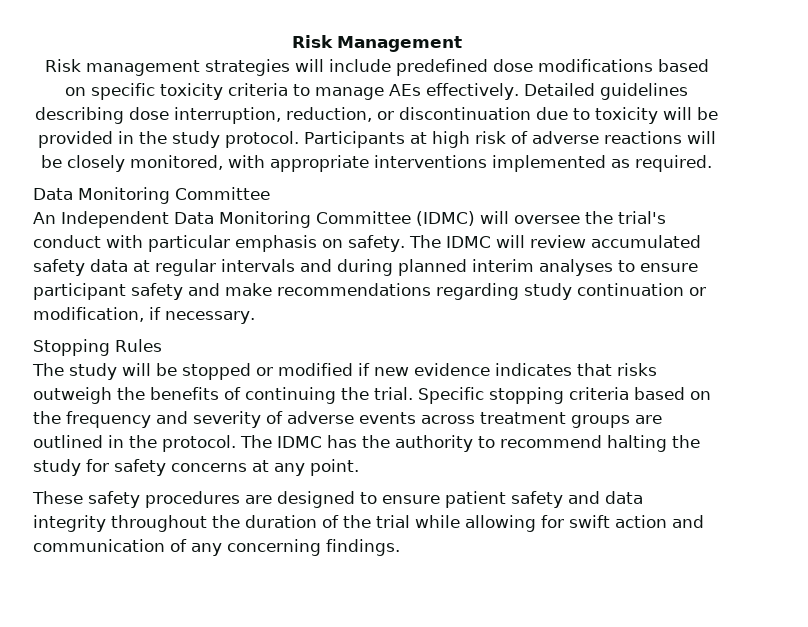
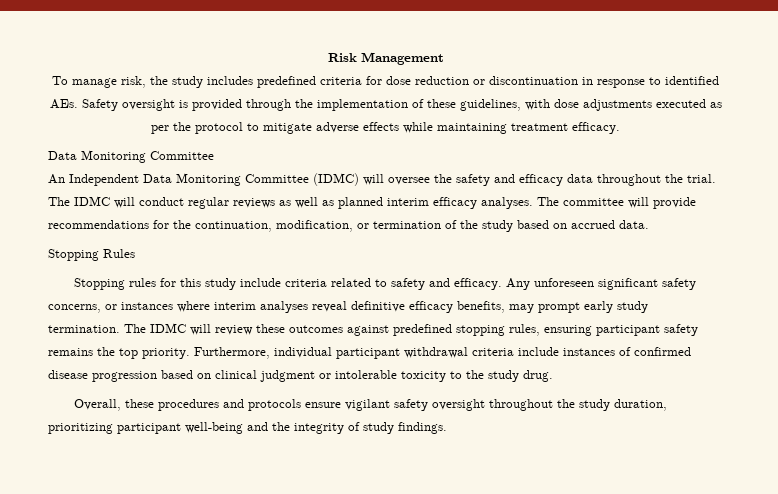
- Risk management strategies will include predefined dose modifications based on specific toxicity criteria to manage AEs effectively. Detailed guidelines describing dose interruption, reduction, or discontinuation due to toxicity will be provided in the study protocol. Participants at high risk of adverse reactions will be closely monitored, with appropriate interventions implemented as required.
+ To manage risk, the study includes predefined criteria for dose reduction or discontinuation in response to identified AEs. Safety oversight is provided through the implementation of these guidelines, with dose adjustments executed as per the protocol to mitigate adverse effects while maintaining treatment efficacy.
- An Independent Data Monitoring Committee (IDMC) will oversee the trial's conduct with particular emphasis on safety. The IDMC will review accumulated safety data at regular intervals and during planned interim analyses to ensure participant safety and make recommendations regarding study continuation or modification, if necessary.
+ An Independent Data Monitoring Committee (IDMC) will oversee the safety and efficacy data throughout the trial. The IDMC will conduct regular reviews as well as planned interim efficacy analyses. The committee will provide recommendations for the continuation, modification, or termination of the study based on accrued data.
  Stopping Rules
- The study will be stopped or modified if new evidence indicates that risks outweigh the benefits of continuing the trial. Specific stopping criteria based on the frequency and severity of adverse events across treatment groups are outlined in the protocol. The IDMC has the authority to recommend halting the study for safety concerns at any point.
- These safety procedures are designed to ensure patient safety and data integrity throughout the duration of the trial while allowing for swift action and communication of any concerning findings.
+ Stopping rules for this study include criteria related to safety and efficacy. Any unforeseen significant safety concerns, or instances where interim analyses reveal definitive efficacy benefits, may prompt early study termination. The IDMC will review these outcomes against predefined stopping rules, ensuring participant safety remains the top priority. Furthermore, individual participant withdrawal criteria include instances of confirmed disease progression based on clinical judgment or intolerable toxicity to the study drug.
+ Overall, these procedures and protocols ensure vigilant safety oversight throughout the study duration, prioritizing participant well-being and the integrity of study findings.

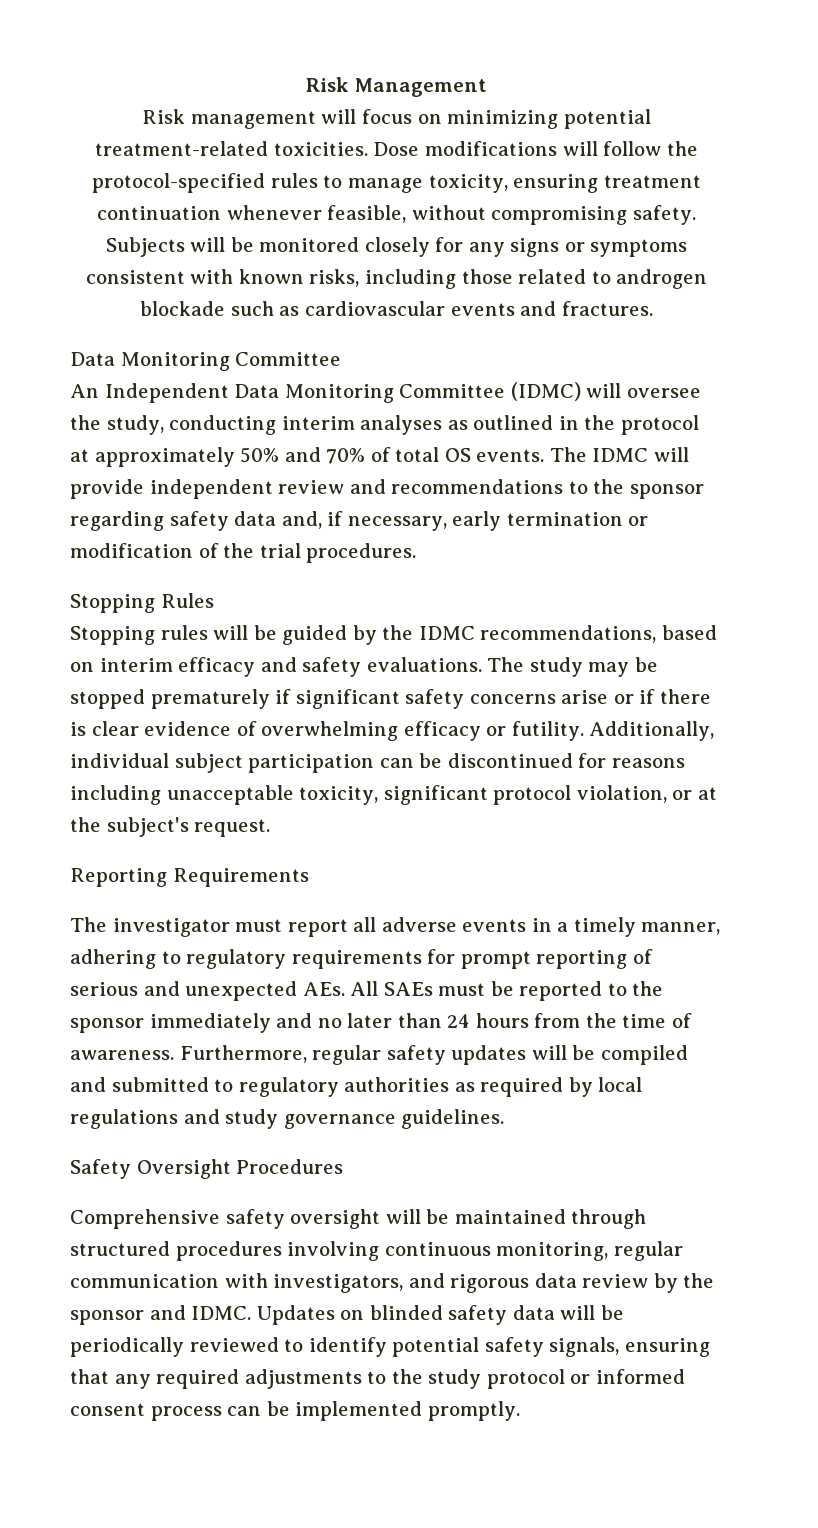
- To manage risk, the study includes predefined criteria for dose reduction or discontinuation in response to identified AEs. Safety oversight is provided through the implementation of these guidelines, with dose adjustments executed as per the protocol to mitigate adverse effects while maintaining treatment efficacy.
+ Risk management will focus on minimizing potential treatment-related toxicities. Dose modifications will follow the protocol-specified rules to manage toxicity, ensuring treatment continuation whenever feasible, without compromising safety. Subjects will be monitored closely for any signs or symptoms consistent with known risks, including those related to androgen blockade such as cardiovascular events and fractures.
- An Independent Data Monitoring Committee (IDMC) will oversee the safety and efficacy data throughout the trial. The IDMC will conduct regular reviews as well as planned interim efficacy analyses. The committee will provide recommendations for the continuation, modification, or termination of the study based on accrued data.
+ An Independent Data Monitoring Committee (IDMC) will oversee the study, conducting interim analyses as outlined in the protocol at approximately 50% and 70% of total OS events. The IDMC will provide independent review and recommendations to the sponsor regarding safety data and, if necessary, early termination or modification of the trial procedures.
  Stopping Rules
- Stopping rules for this study include criteria related to safety and efficacy. Any unforeseen significant safety concerns, or instances where interim analyses reveal definitive efficacy benefits, may prompt early study termination. The IDMC will review these outcomes against predefined stopping rules, ensuring participant safety remains the top priority. Furthermore, individual participant withdrawal criteria include instances of confirmed disease progression based on clinical judgment or intolerable toxicity to the study drug.
- Overall, these procedures and protocols ensure vigilant safety oversight throughout the study duration, prioritizing participant well-being and the integrity of study findings.
+ Stopping rules will be guided by the IDMC recommendations, based on interim efficacy and safety evaluations. The study may be stopped prematurely if significant safety concerns arise or if there is clear evidence of overwhelming efficacy or futility. Additionally, individual subject participation can be discontinued for reasons including unacceptable toxicity, significant protocol violation, or at the subject's request.
+ Reporting Requirements
+ The investigator must report all adverse events in a timely manner, adhering to regulatory requirements for prompt reporting of serious and unexpected AEs. All SAEs must be reported to the sponsor immediately and no later than 24 hours from the time of awareness. Furthermore, regular safety updates will be compiled and submitted to regulatory authorities as required by local regulations and study governance guidelines.
+ Safety Oversight Procedures
+ Comprehensive safety oversight will be maintained through structured procedures involving continuous monitoring, regular communication with investigators, and rigorous data review by the sponsor and IDMC. Updates on blinded safety data will be periodically reviewed to identify potential safety signals, ensuring that any required adjustments to the study protocol or informed consent process can be implemented promptly.

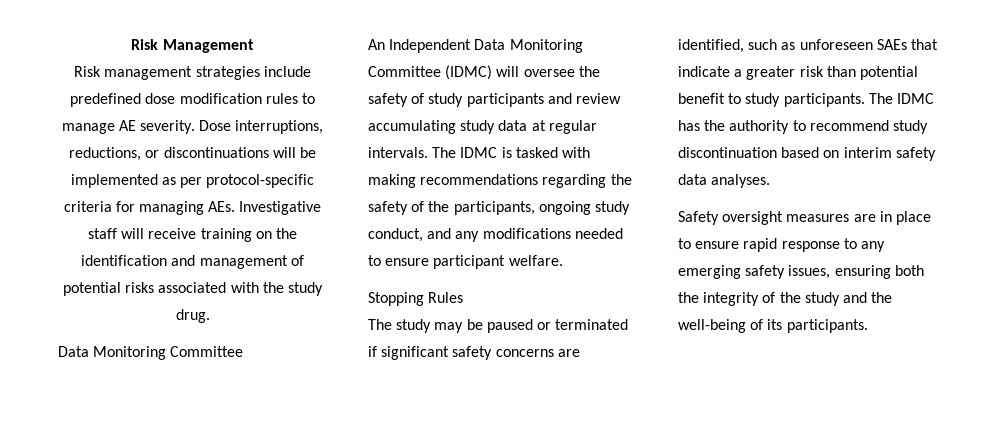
- Risk management will focus on minimizing potential treatment-related toxicities. Dose modifications will follow the protocol-specified rules to manage toxicity, ensuring treatment continuation whenever feasible, without compromising safety. Subjects will be monitored closely for any signs or symptoms consistent with known risks, including those related to androgen blockade such as cardiovascular events and fractures.
+ Risk management strategies include predefined dose modification rules to manage AE severity. Dose interruptions, reductions, or discontinuations will be implemented as per protocol-specific criteria for managing AEs. Investigative staff will receive training on the identification and management of potential risks associated with the study drug.
- An Independent Data Monitoring Committee (IDMC) will oversee the study, conducting interim analyses as outlined in the protocol at approximately 50% and 70% of total OS events. The IDMC will provide independent review and recommendations to the sponsor regarding safety data and, if necessary, early termination or modification of the trial procedures.
+ An Independent Data Monitoring Committee (IDMC) will oversee the safety of study participants and review accumulating study data at regular intervals. The IDMC is tasked with making recommendations regarding the safety of the participants, ongoing study conduct, and any modifications needed to ensure participant welfare.
  Stopping Rules
- Stopping rules will be guided by the IDMC recommendations, based on interim efficacy and safety evaluations. The study may be stopped prematurely if significant safety concerns arise or if there is clear evidence of overwhelming efficacy or futility. Additionally, individual subject participation can be discontinued for reasons including unacceptable toxicity, significant protocol violation, or at the subject's request.
- Reporting Requirements
- The investigator must report all adverse events in a timely manner, adhering to regulatory requirements for prompt reporting of serious and unexpected AEs. All SAEs must be reported to the sponsor immediately and no later than 24 hours from the time of awareness. Furthermore, regular safety updates will be compiled and submitted to regulatory authorities as required by local regulations and study governance guidelines.
- Safety Oversight Procedures
- Comprehensive safety oversight will be maintained through structured procedures involving continuous monitoring, regular communication with investigators, and rigorous data review by the sponsor and IDMC. Updates on blinded safety data will be periodically reviewed to identify potential safety signals, ensuring that any required adjustments to the study protocol or informed consent process can be implemented promptly.
+ The study may be paused or terminated if significant safety concerns are identified, such as unforeseen SAEs that indicate a greater risk than potential benefit to study participants. The IDMC has the authority to recommend study discontinuation based on interim safety data analyses.
+ Safety oversight measures are in place to ensure rapid response to any emerging safety issues, ensuring both the integrity of the study and the well-being of its participants.

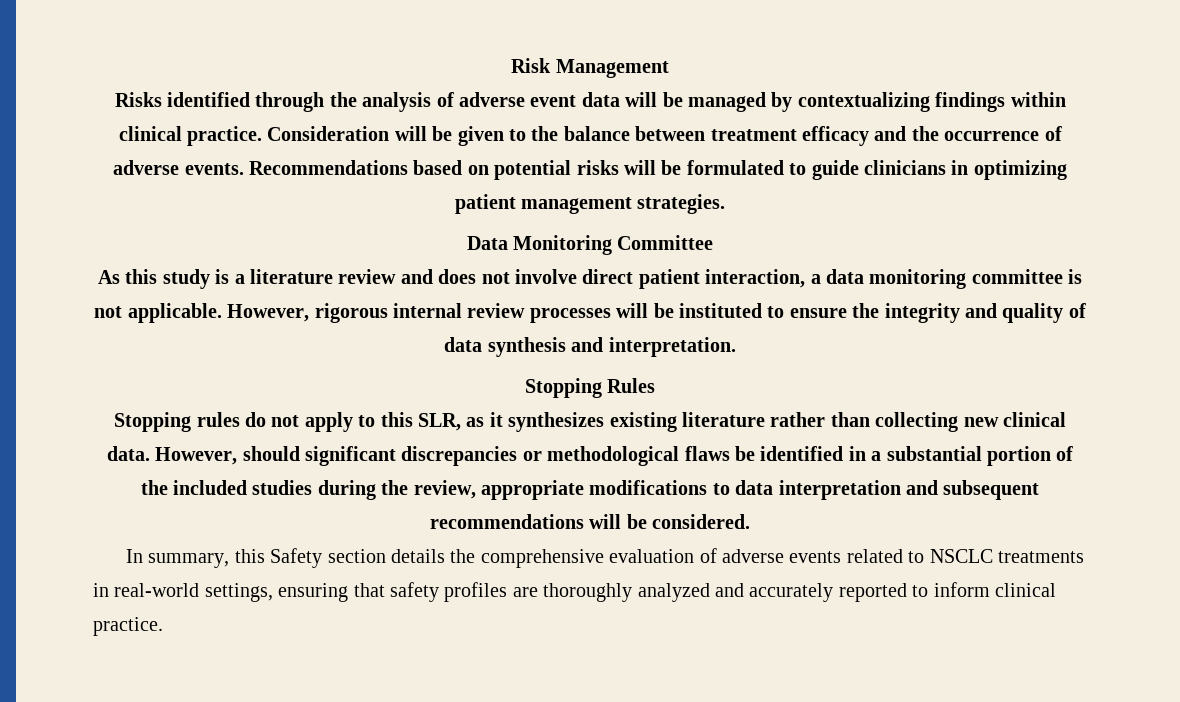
- Risk management strategies include predefined dose modification rules to manage AE severity. Dose interruptions, reductions, or discontinuations will be implemented as per protocol-specific criteria for managing AEs. Investigative staff will receive training on the identification and management of potential risks associated with the study drug.
+ Risks identified through the analysis of adverse event data will be managed by contextualizing findings within clinical practice. Consideration will be given to the balance between treatment efficacy and the occurrence of adverse events. Recommendations based on potential risks will be formulated to guide clinicians in optimizing patient management strategies.
  Data Monitoring Committee
- An Independent Data Monitoring Committee (IDMC) will oversee the safety of study participants and review accumulating study data at regular intervals. The IDMC is tasked with making recommendations regarding the safety of the participants, ongoing study conduct, and any modifications needed to ensure participant welfare.
+ As this study is a literature review and does not involve direct patient interaction, a data monitoring committee is not applicable. However, rigorous internal review processes will be instituted to ensure the integrity and quality of data synthesis and interpretation.
  Stopping Rules
- The study may be paused or terminated if significant safety concerns are identified, such as unforeseen SAEs that indicate a greater risk than potential benefit to study participants. The IDMC has the authority to recommend study discontinuation based on interim safety data analyses.
- Safety oversight measures are in place to ensure rapid response to any emerging safety issues, ensuring both the integrity of the study and the well-being of its participants.
+ Stopping rules do not apply to this SLR, as it synthesizes existing literature rather than collecting new clinical data. However, should significant discrepancies or methodological flaws be identified in a substantial portion of the included studies during the review, appropriate modifications to data interpretation and subsequent recommendations will be considered.
+ In summary, this Safety section details the comprehensive evaluation of adverse events related to NSCLC treatments in real-world settings, ensuring that safety profiles are thoroughly analyzed and accurately reported to inform clinical practice.

